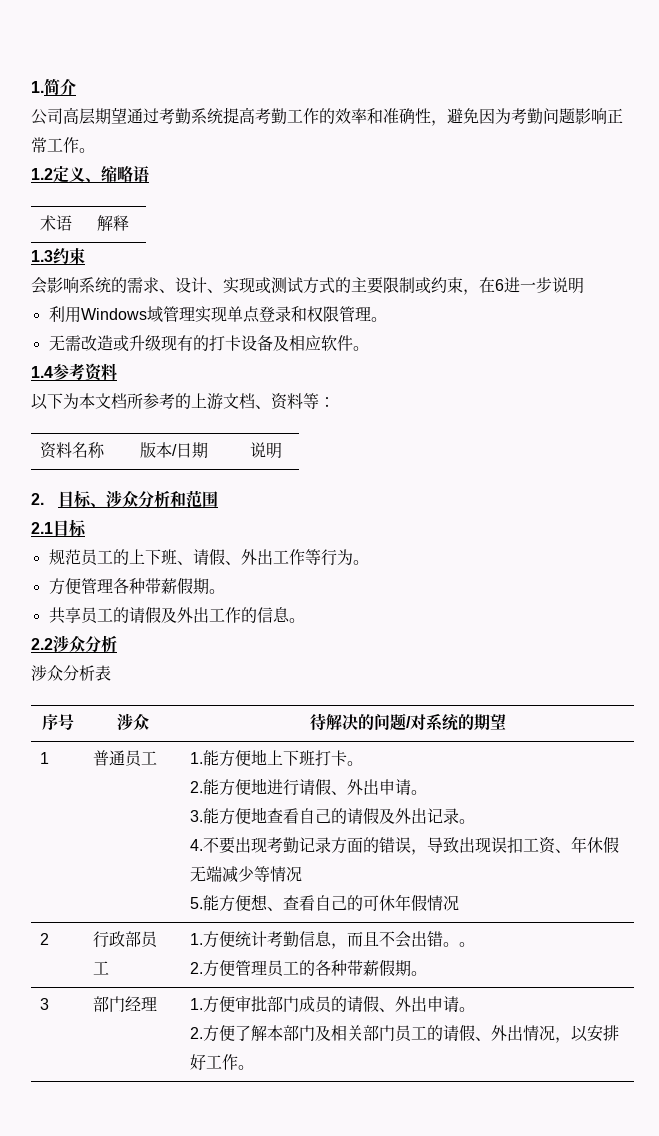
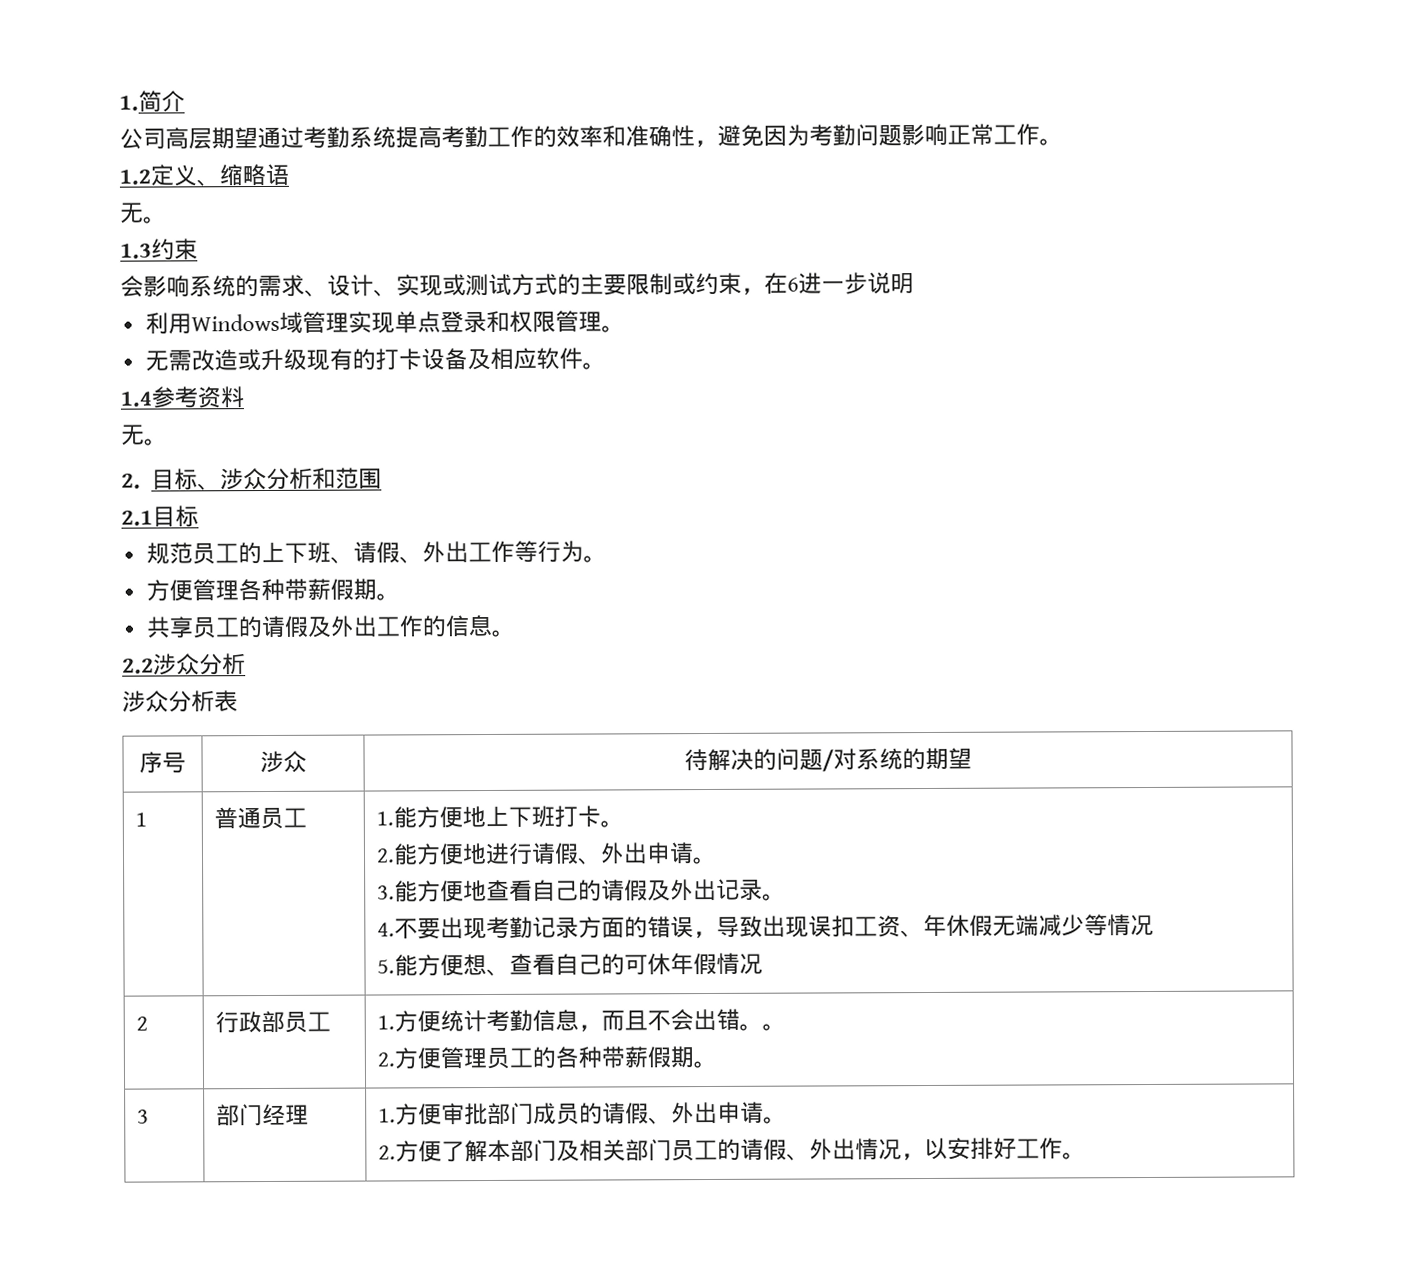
  1.2定义、缩略语
- 术语 | 解释
+ 无。
  1.4参考资料
- 以下为本文档所参考的上游文档、资料等：
- 资料名称 | 版本/日期 | 说明
+ 无。

